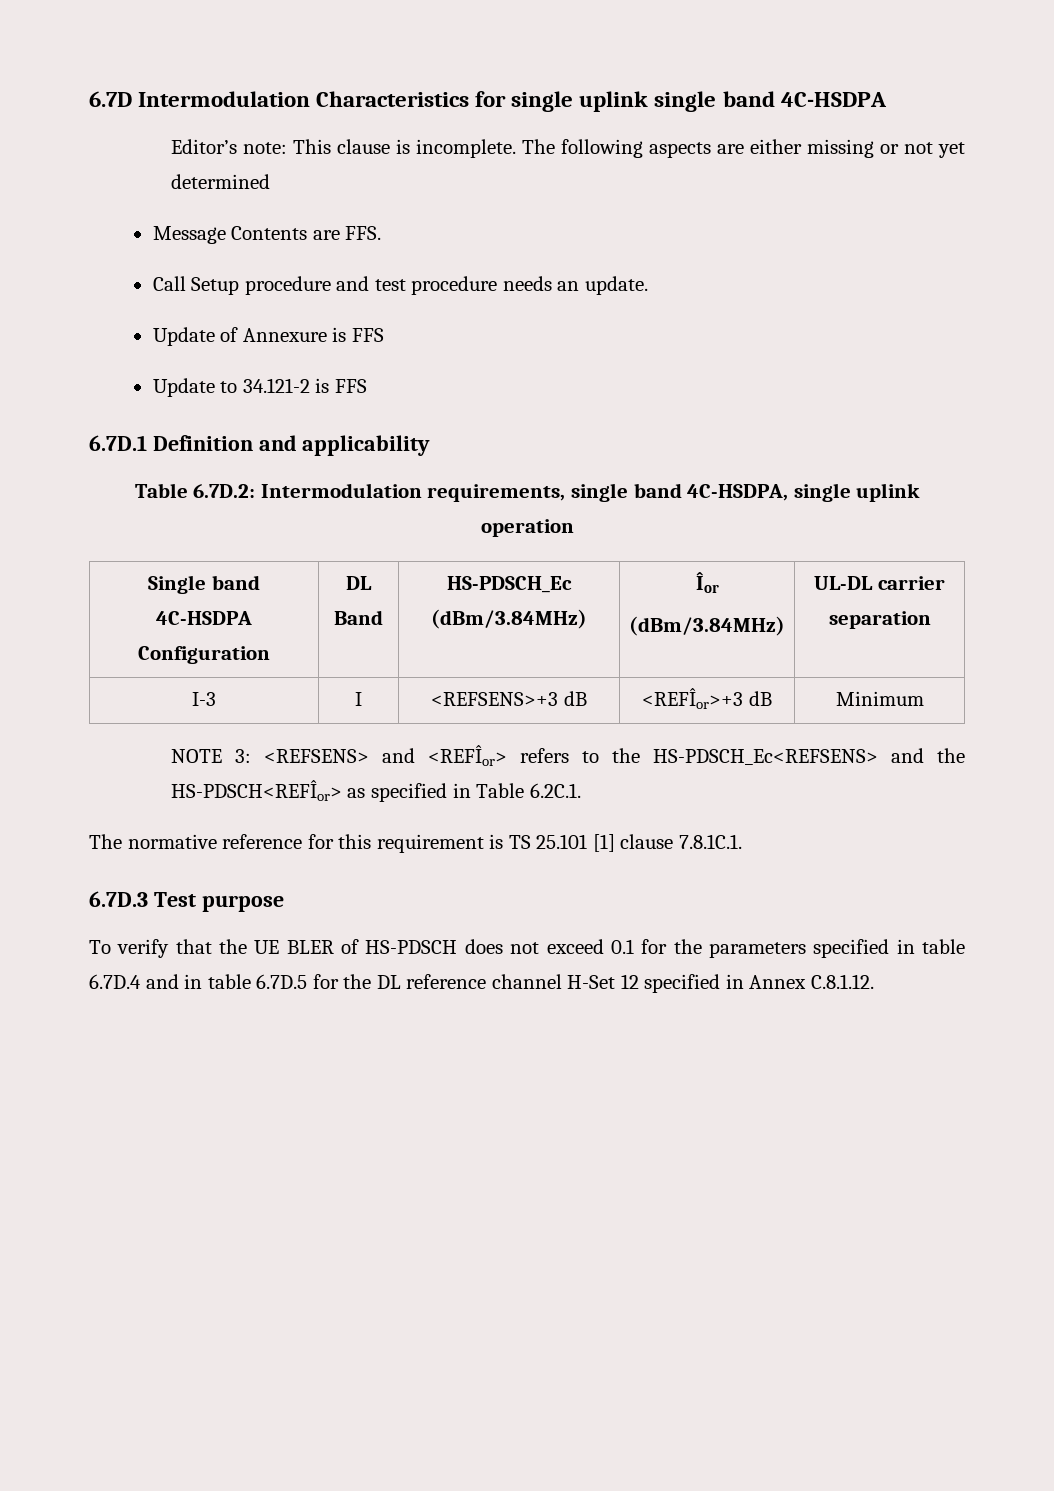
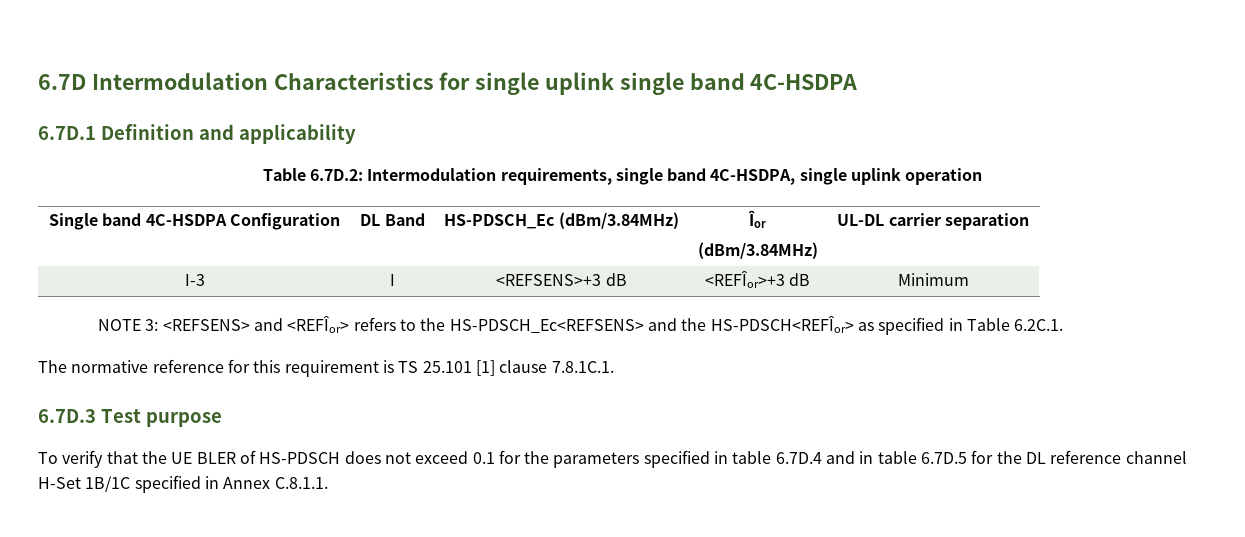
- Editor’s note: This clause is incomplete. The following aspects are either missing or not yet determined
- Message Contents are FFS.
- Call Setup procedure and test procedure needs an update.
- Update of Annexure is FFS
- Update to 34.121-2 is FFS
- To verify that the UE BLER of HS-PDSCH does not exceed 0.1 for the parameters specified in table 6.7D.4 and in table 6.7D.5 for the DL reference channel H-Set 12 specified in Annex C.8.1.12.
+ To verify that the UE BLER of HS-PDSCH does not exceed 0.1 for the parameters specified in table 6.7D.4 and in table 6.7D.5 for the DL reference channel H-Set 1B/1C specified in Annex C.8.1.1.

